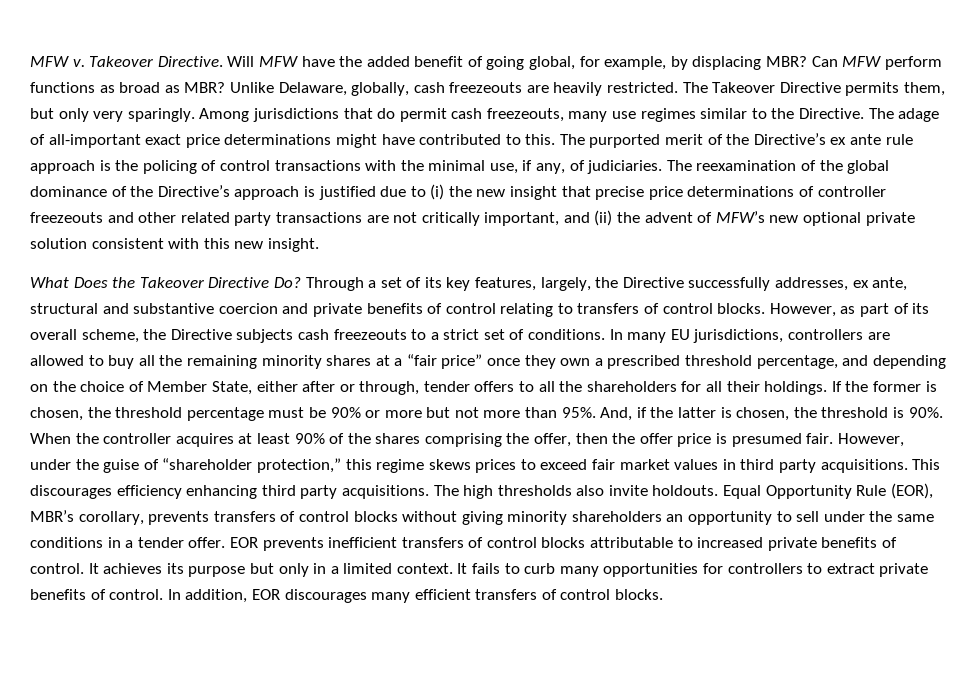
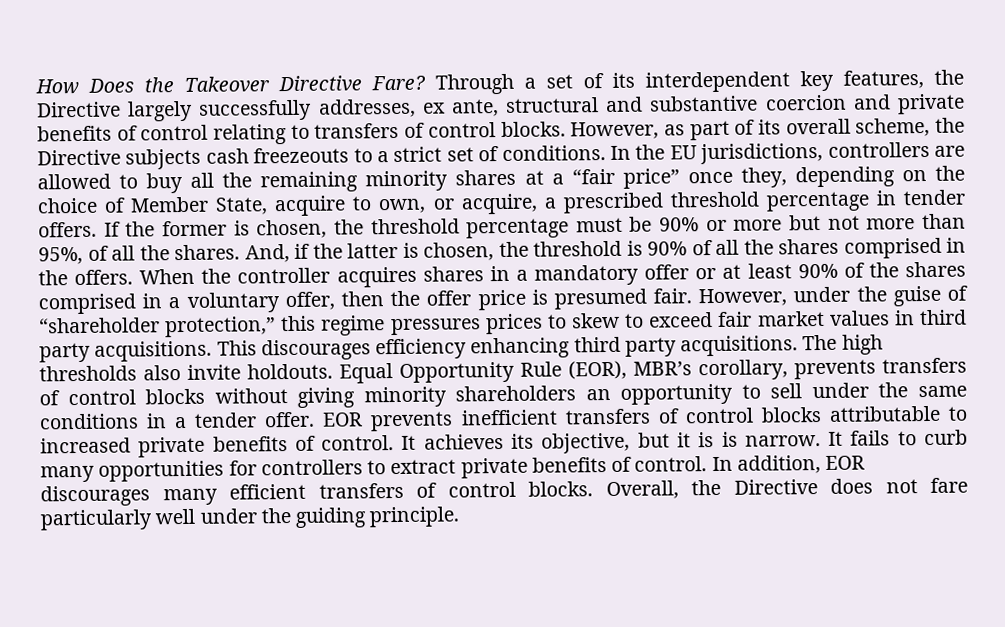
- MFW v. Takeover Directive. Will MFW have the added benefit of going global, for example, by displacing MBR? Can MFW perform functions as broad as MBR? Unlike Delaware, globally, cash freezeouts are heavily restricted. The Takeover Directive permits them, but only very sparingly. Among jurisdictions that do permit cash freezeouts, many use regimes similar to the Directive. The adage of all-important exact price determinations might have contributed to this. The purported merit of the Directive’s ex ante rule approach is the policing of control transactions with the minimal use, if any, of judiciaries. The reexamination of the global dominance of the Directive’s approach is justified due to (i) the new insight that precise price determinations of controller freezeouts and other related party transactions are not critically important, and (ii) the advent of MFW’s new optional private solution consistent with this new insight.
- What Does the Takeover Directive Do?
+ How Does the Takeover Directive Fare?
- Through a set of its key features, largely, the Directive successfully addresses, ex ante, structural and substantive coercion and private benefits of control relating to transfers of control blocks.
+ Through a set of its interdependent key features, the Directive largely successfully addresses, ex ante, structural and substantive coercion and private benefits of control relating to transfers of control blocks.
- In many EU jurisdictions, controllers are allowed to buy all the remaining minority shares at a “fair price” once they own a prescribed threshold percentage, and depending on the choice of Member State, either after or through, tender offers to all the shareholders for all their holdings.
+ In the EU jurisdictions, controllers are allowed to buy all the remaining minority shares at a “fair price” once they, depending on the choice of Member State, acquire to own, or acquire, a prescribed threshold percentage in tender offers.
- If the former is chosen, the threshold percentage must be 90% or more but not more than 95%.
+ If the former is chosen, the threshold percentage must be 90% or more but not more than 95%, of all the shares.
- And, if the latter is chosen, the threshold is 90%. When the controller acquires at least 90% of the shares comprising the offer, then the offer price is presumed fair.
+ And, if the latter is chosen, the threshold is 90% of all the shares comprised in the offers. When the controller acquires shares in a mandatory offer or at least 90% of the shares comprised in a voluntary offer, then the offer price is presumed fair.
- However, under the guise of “shareholder protection,” this regime skews prices to exceed fair market values in third party acquisitions.
+ However, under the guise of “shareholder protection,” this regime pressures prices to skew to exceed fair market values in third party acquisitions.
- It achieves its purpose but only in a limited context.
+ It achieves its objective, but it is is narrow.
+ Overall, the Directive does not fare particularly well under the guiding principle.

